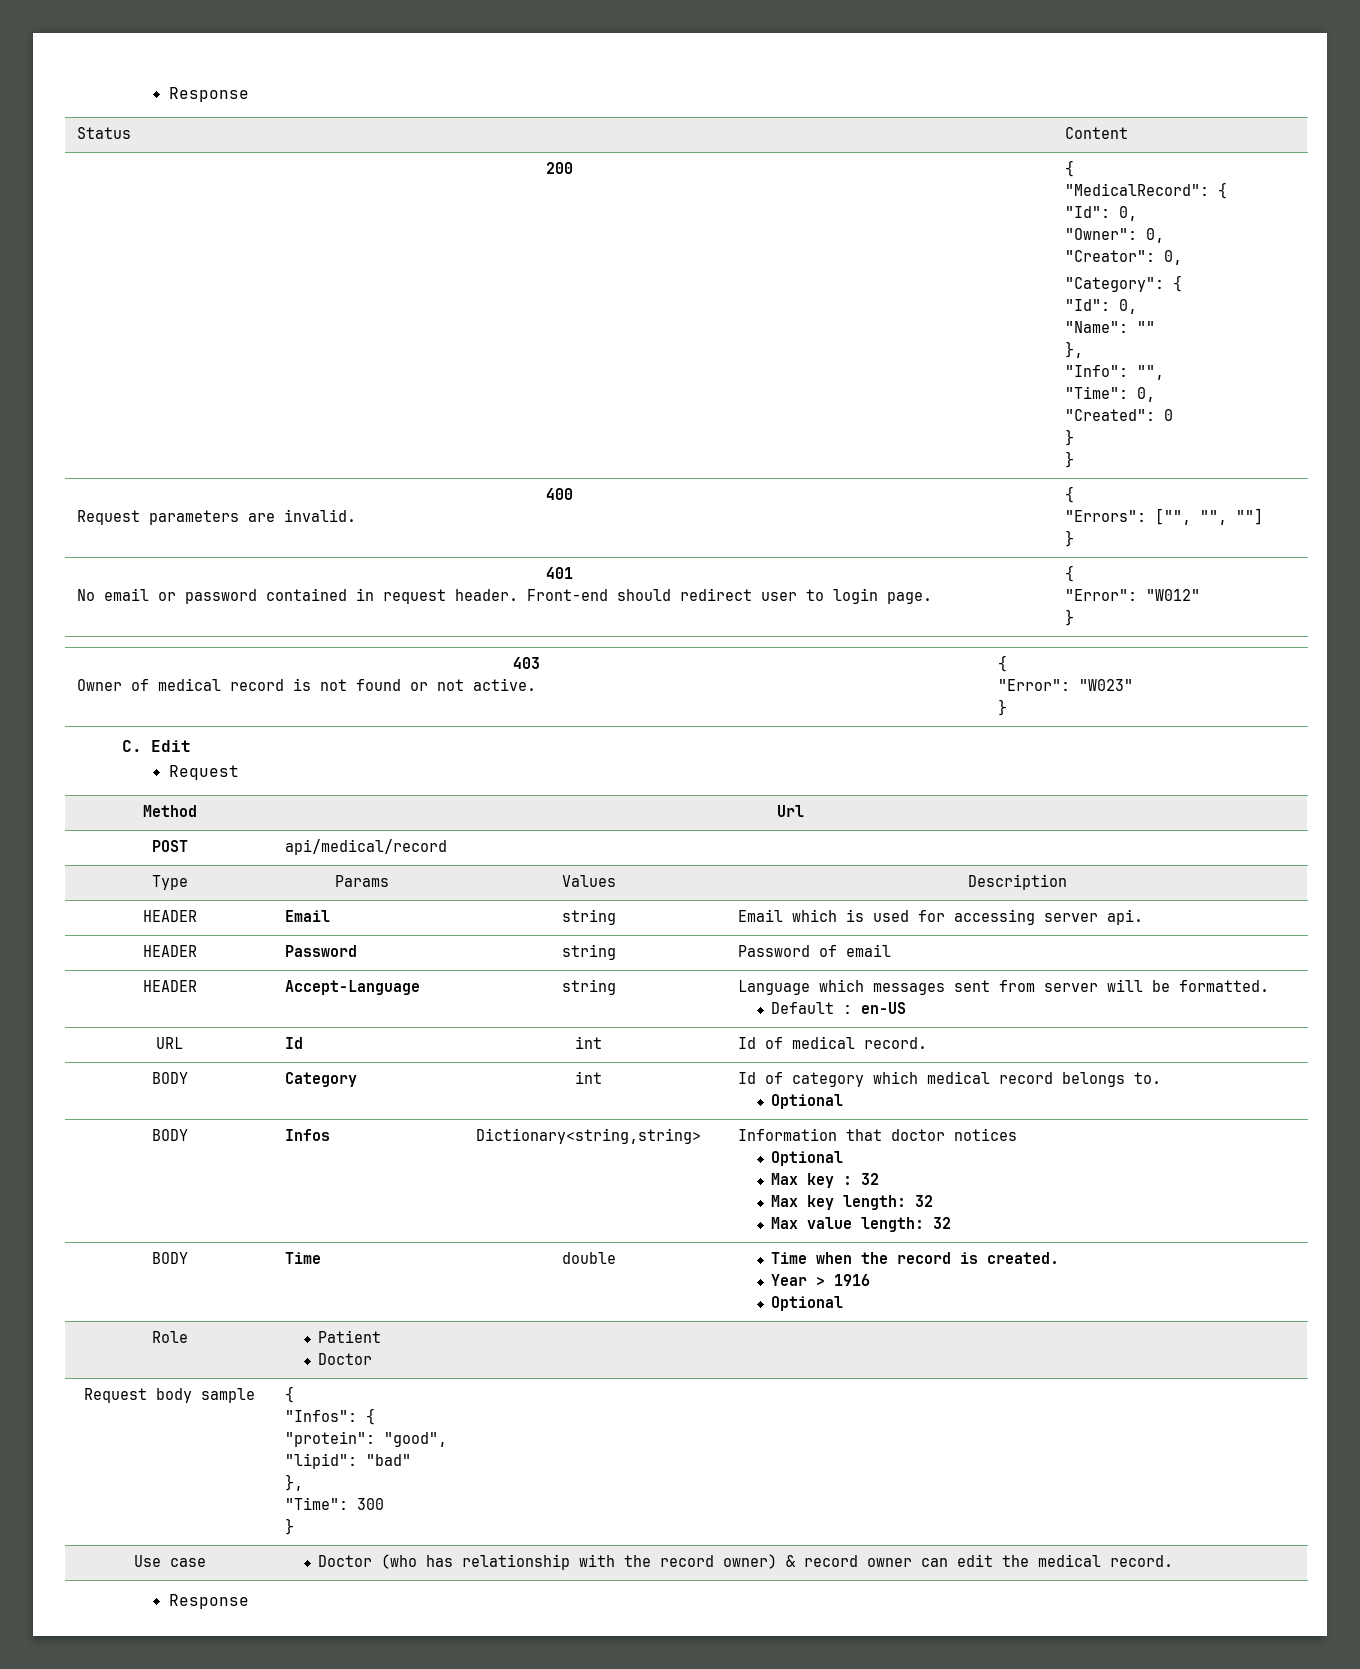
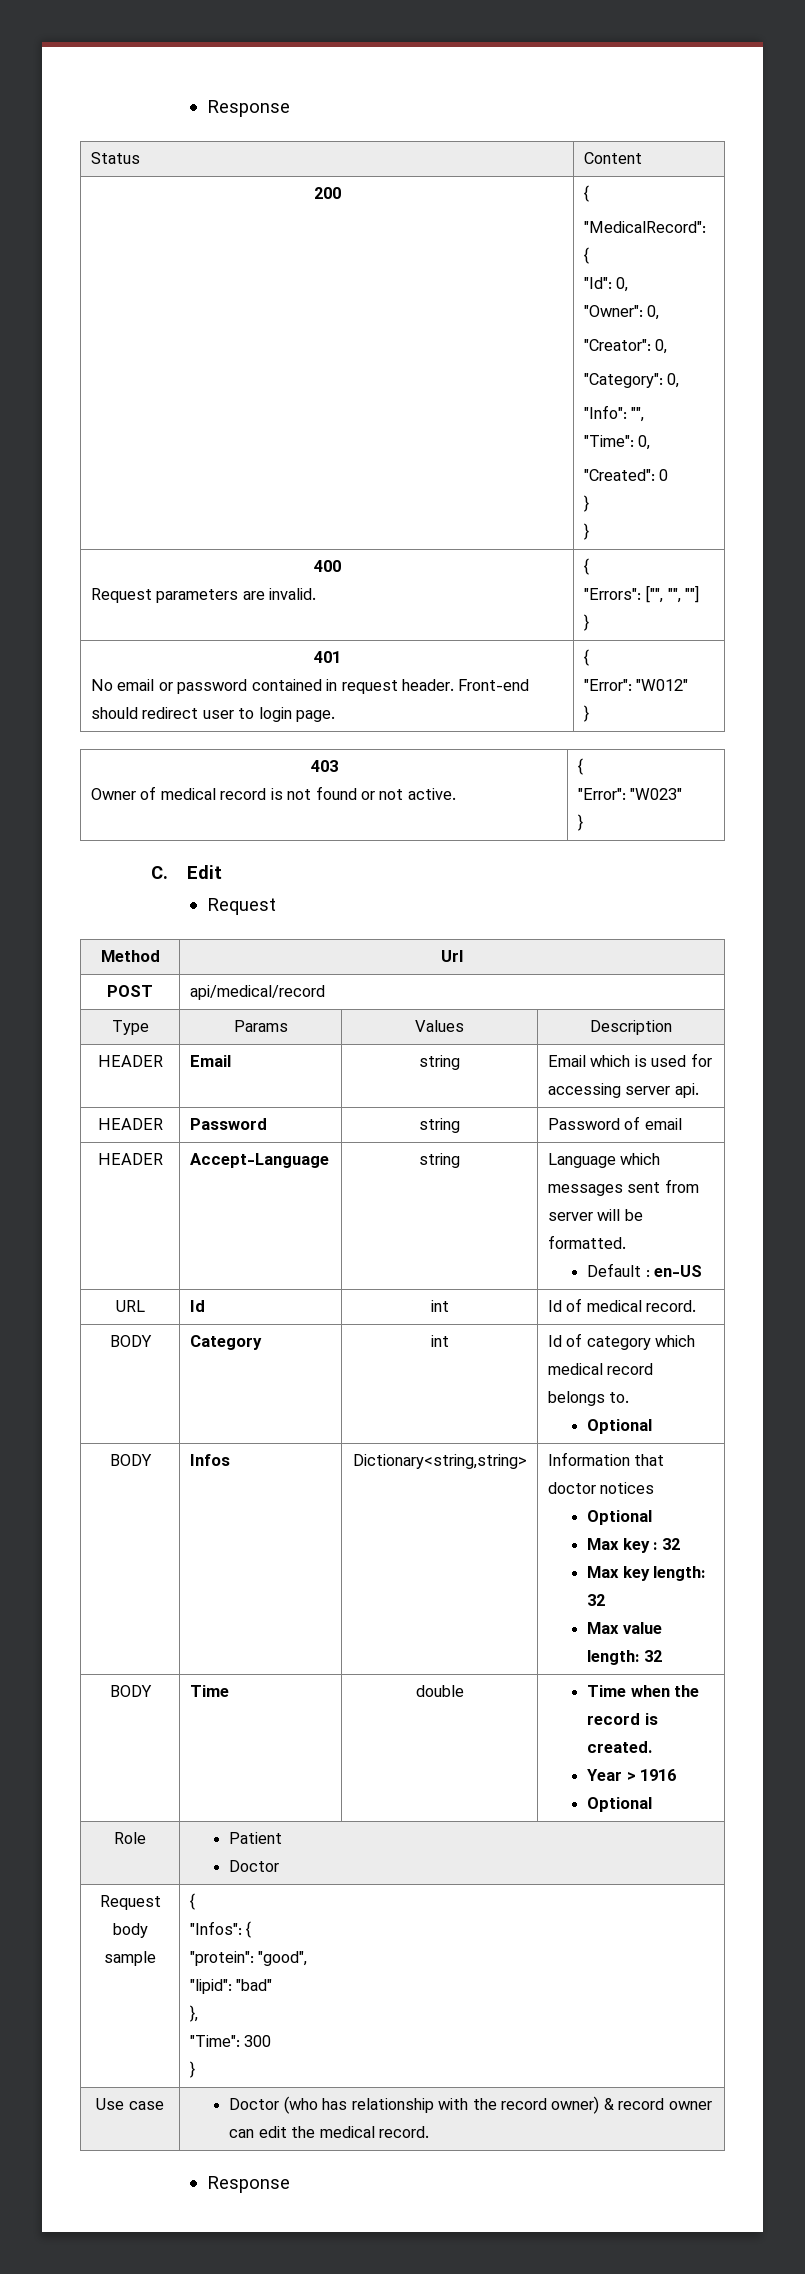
  200 | {
  "MedicalRecord": {
  "Id": 0,
  "Owner": 0,
  "Creator": 0,
- "Category": {
- "Id": 0,
- "Name": ""
- },
+ "Category": 0,

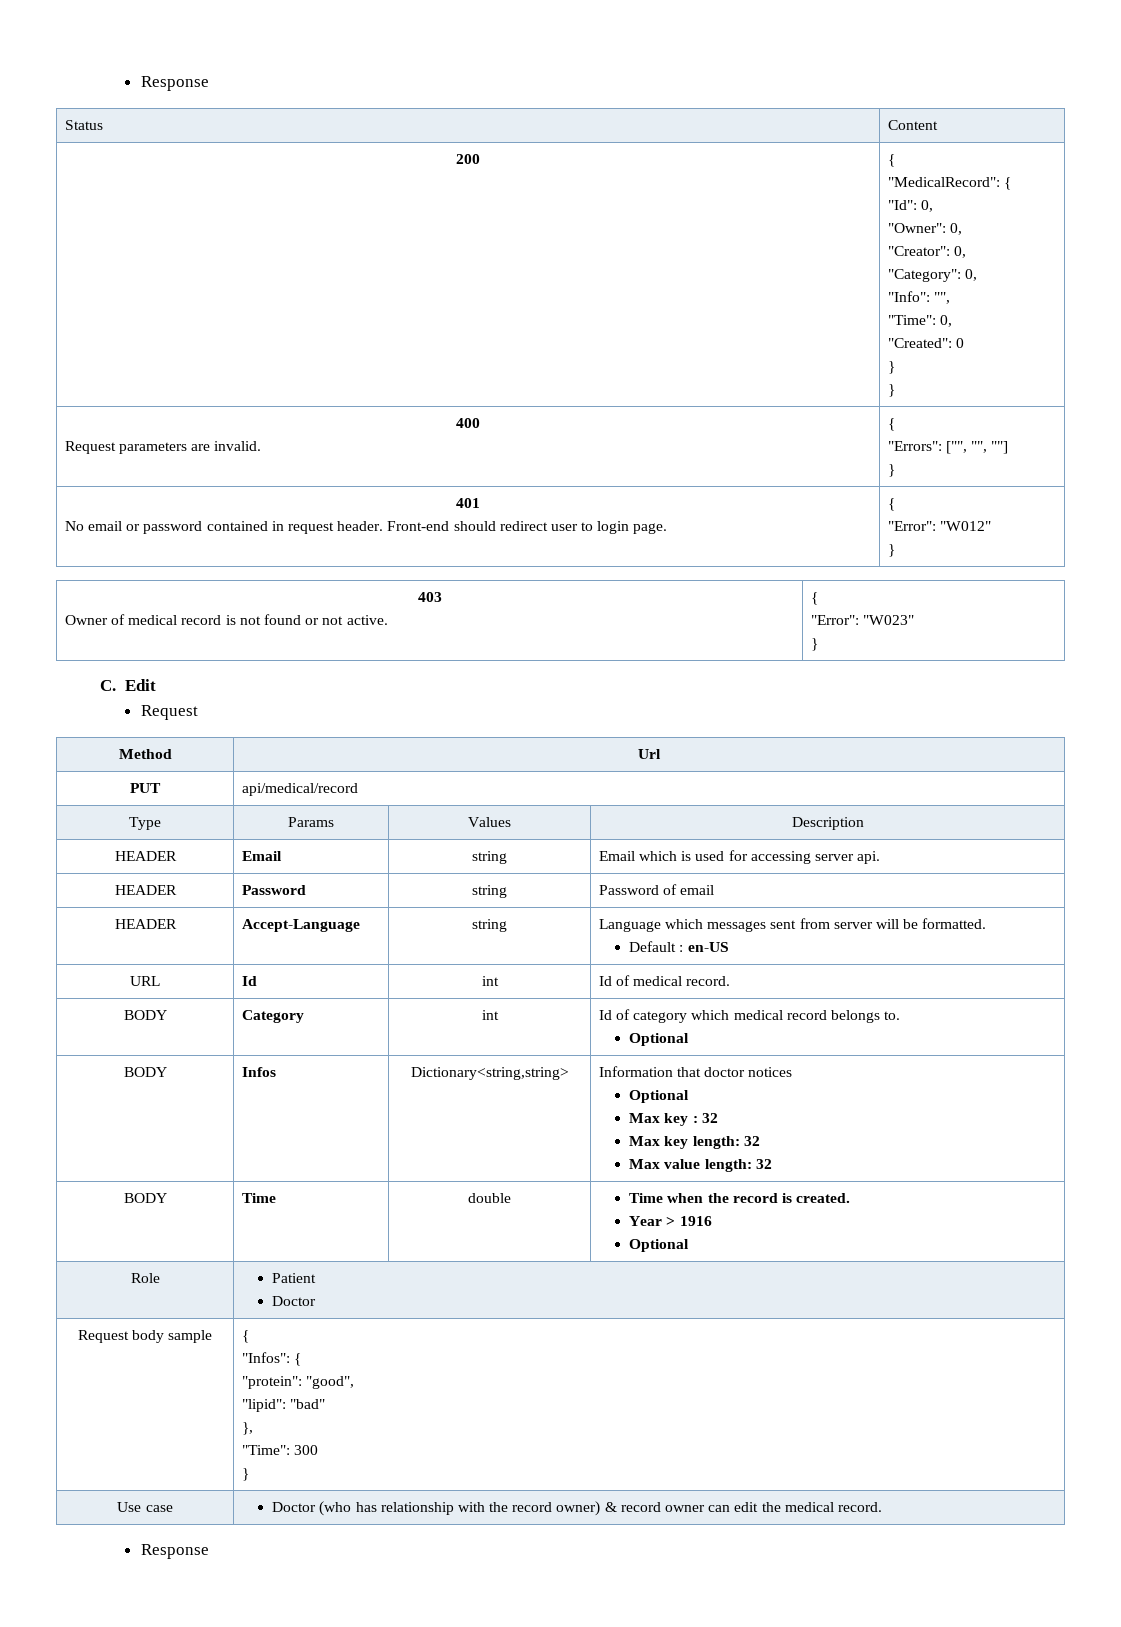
- POST | api/medical/record
+ PUT | api/medical/record

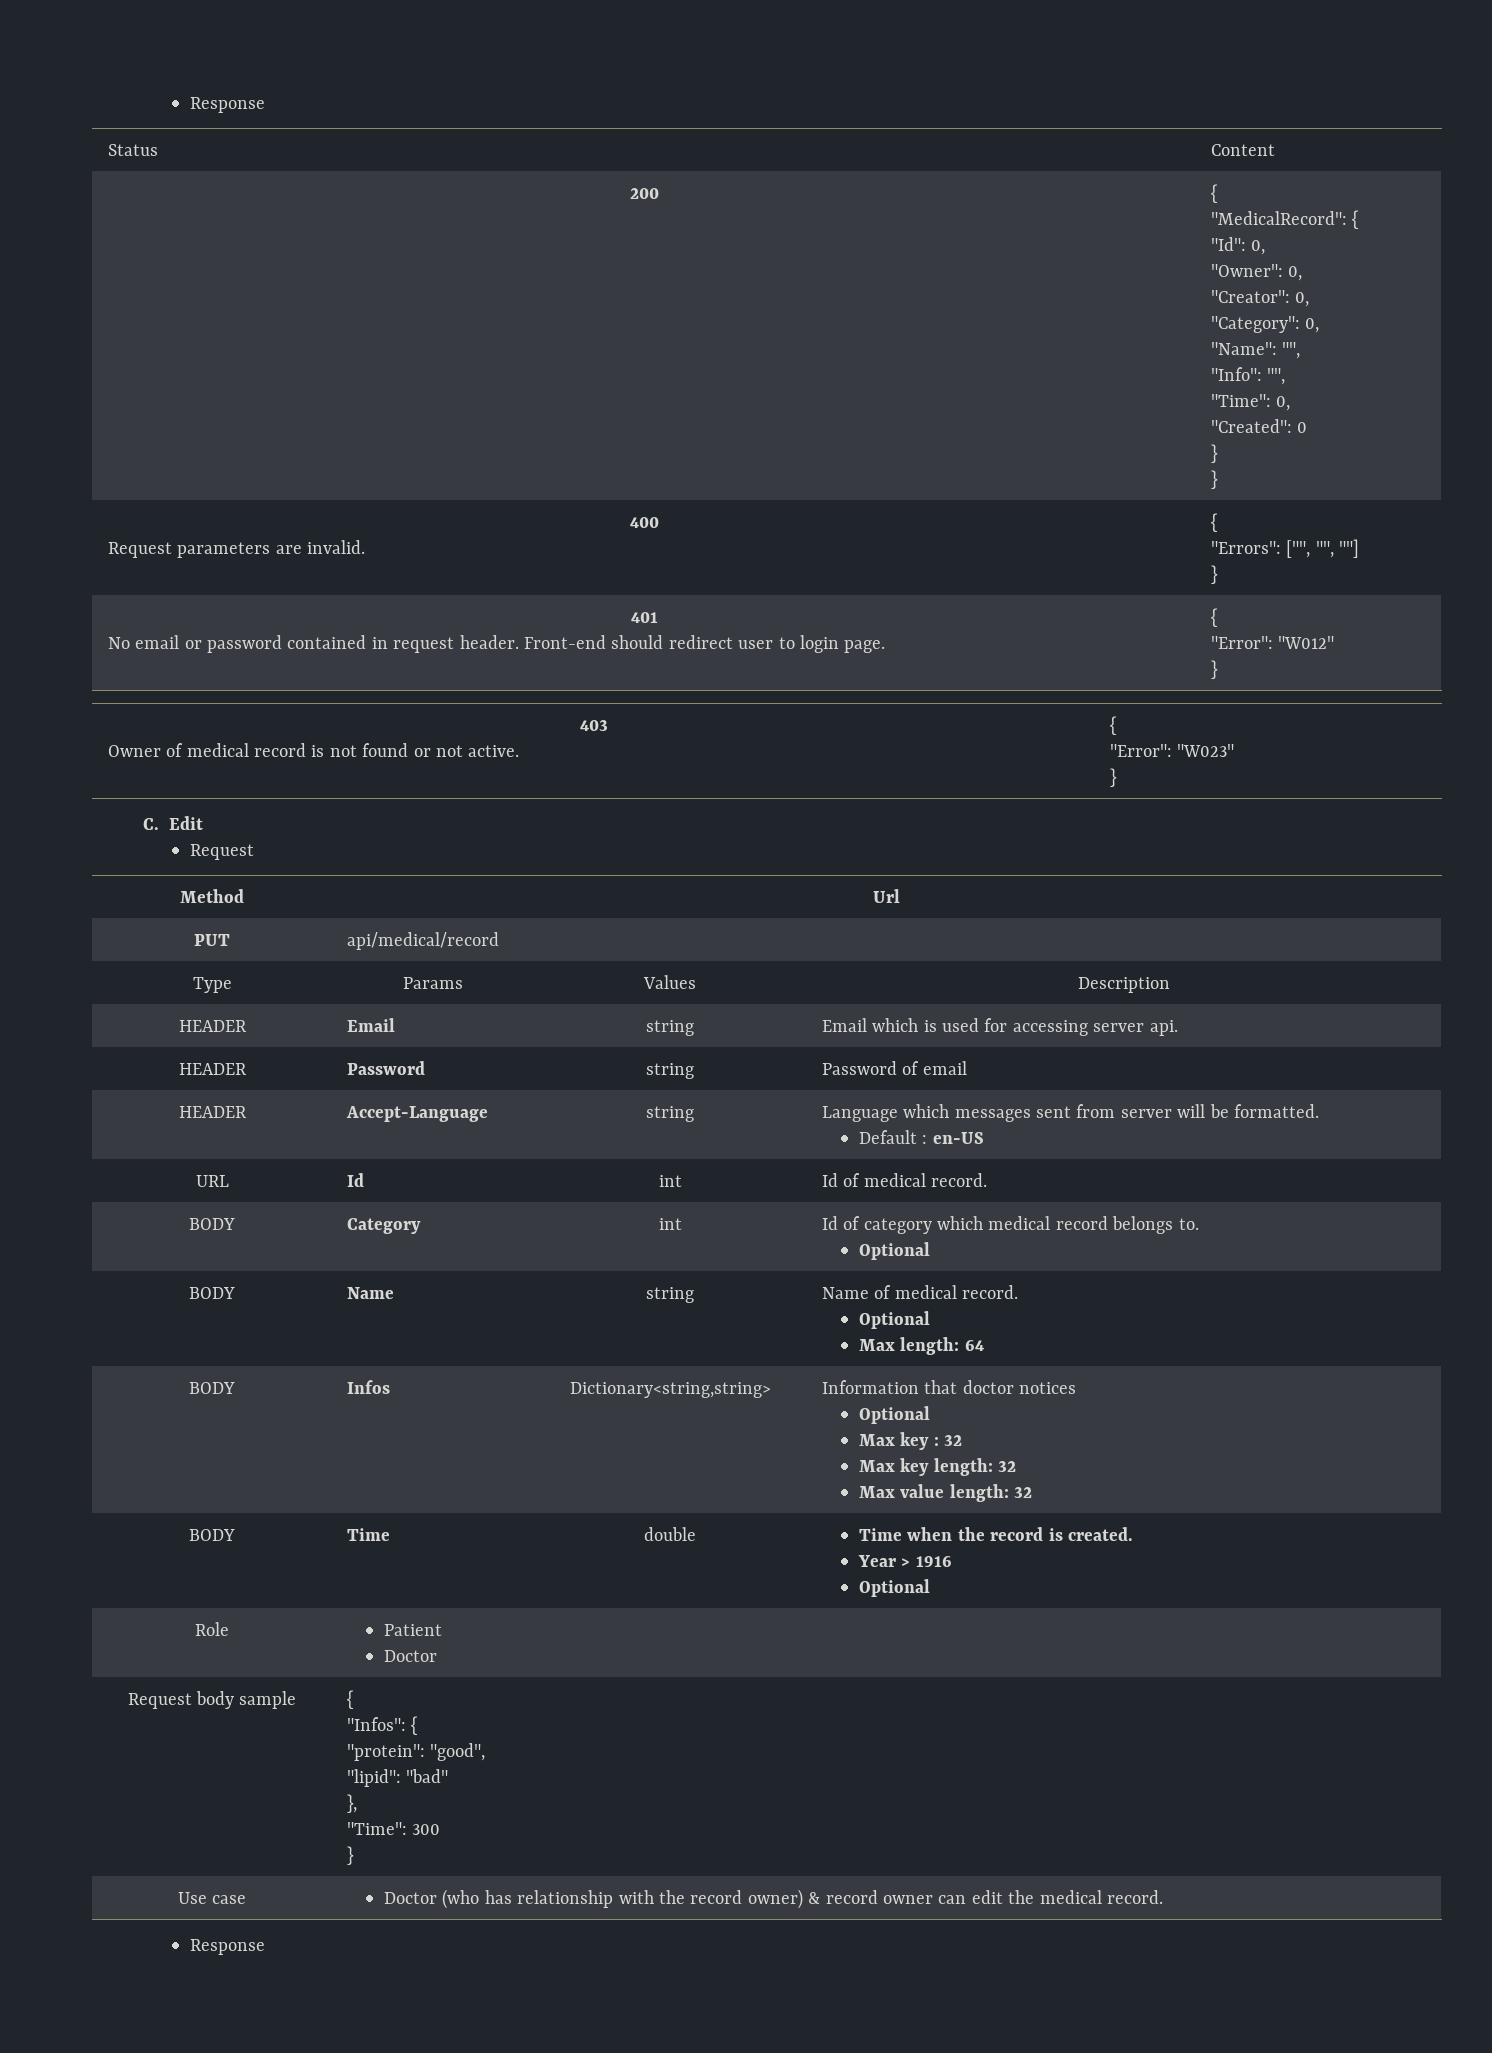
  200 | {
  "MedicalRecord": {
  "Id": 0,
  "Owner": 0,
  "Creator": 0,
  "Category": 0,
+ "Name": "",
+ BODY | Name | string | Name of medical record.
+ Optional
+ Max length: 64

